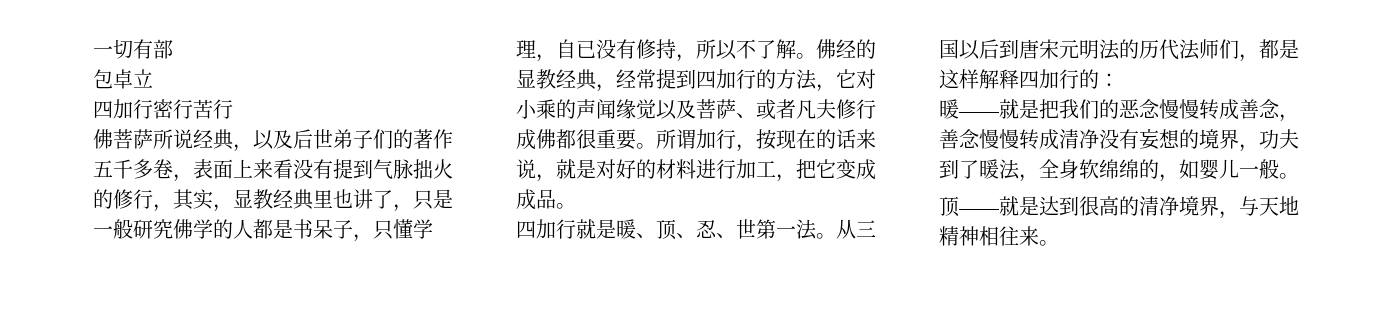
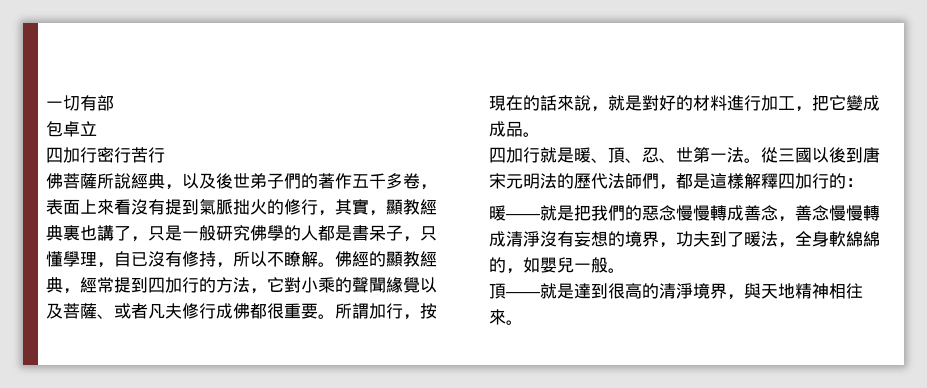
- 佛菩萨所说经典，以及后世弟子们的著作五千多卷，表面上来看没有提到气脉拙火的修行，其实，显教经典里也讲了，只是一般研究佛学的人都是书呆子，只懂学理，自已没有修持，所以不了解。佛经的显教经典，经常提到四加行的方法，它对小乘的声闻缘觉以及菩萨、或者凡夫修行成佛都很重要。
+ 佛菩薩所說經典，以及後世弟子們的著作五千多卷，表面上來看沒有提到氣脈拙火的修行，其實，顯教經典裏也講了，只是一般研究佛學的人都是書呆子，只懂學理，自已沒有修持，所以不瞭解。佛經的顯教經典，經常提到四加行的方法，它對小乘的聲聞緣覺以及菩薩、或者凡夫修行成佛都很重要。
- 所谓加行，按现在的话来说，就是对好的材料进行加工，把它变成成品。
+ 所謂加行，按現在的話來說，就是對好的材料進行加工，把它變成成品。
- 四加行就是暖、顶、忍、世第一法。
+ 四加行就是暖、頂、忍、世第一法。
- 从三国以后到唐宋元明法的历代法师们，都是这样解释四加行的：
+ 從三國以後到唐宋元明法的歷代法師們，都是這樣解釋四加行的：
- 暖——就是把我们的恶念慢慢转成善念，善念慢慢转成清净没有妄想的境界，功夫到了暖法，全身软绵绵的，如婴儿一般。
+ 暖——就是把我們的惡念慢慢轉成善念，善念慢慢轉成清淨沒有妄想的境界，功夫到了暖法，全身軟綿綿的，如嬰兒一般。
- 顶——就是达到很高的清净境界，与天地精神相往来。
+ 頂——就是達到很高的清淨境界，與天地精神相往來。

